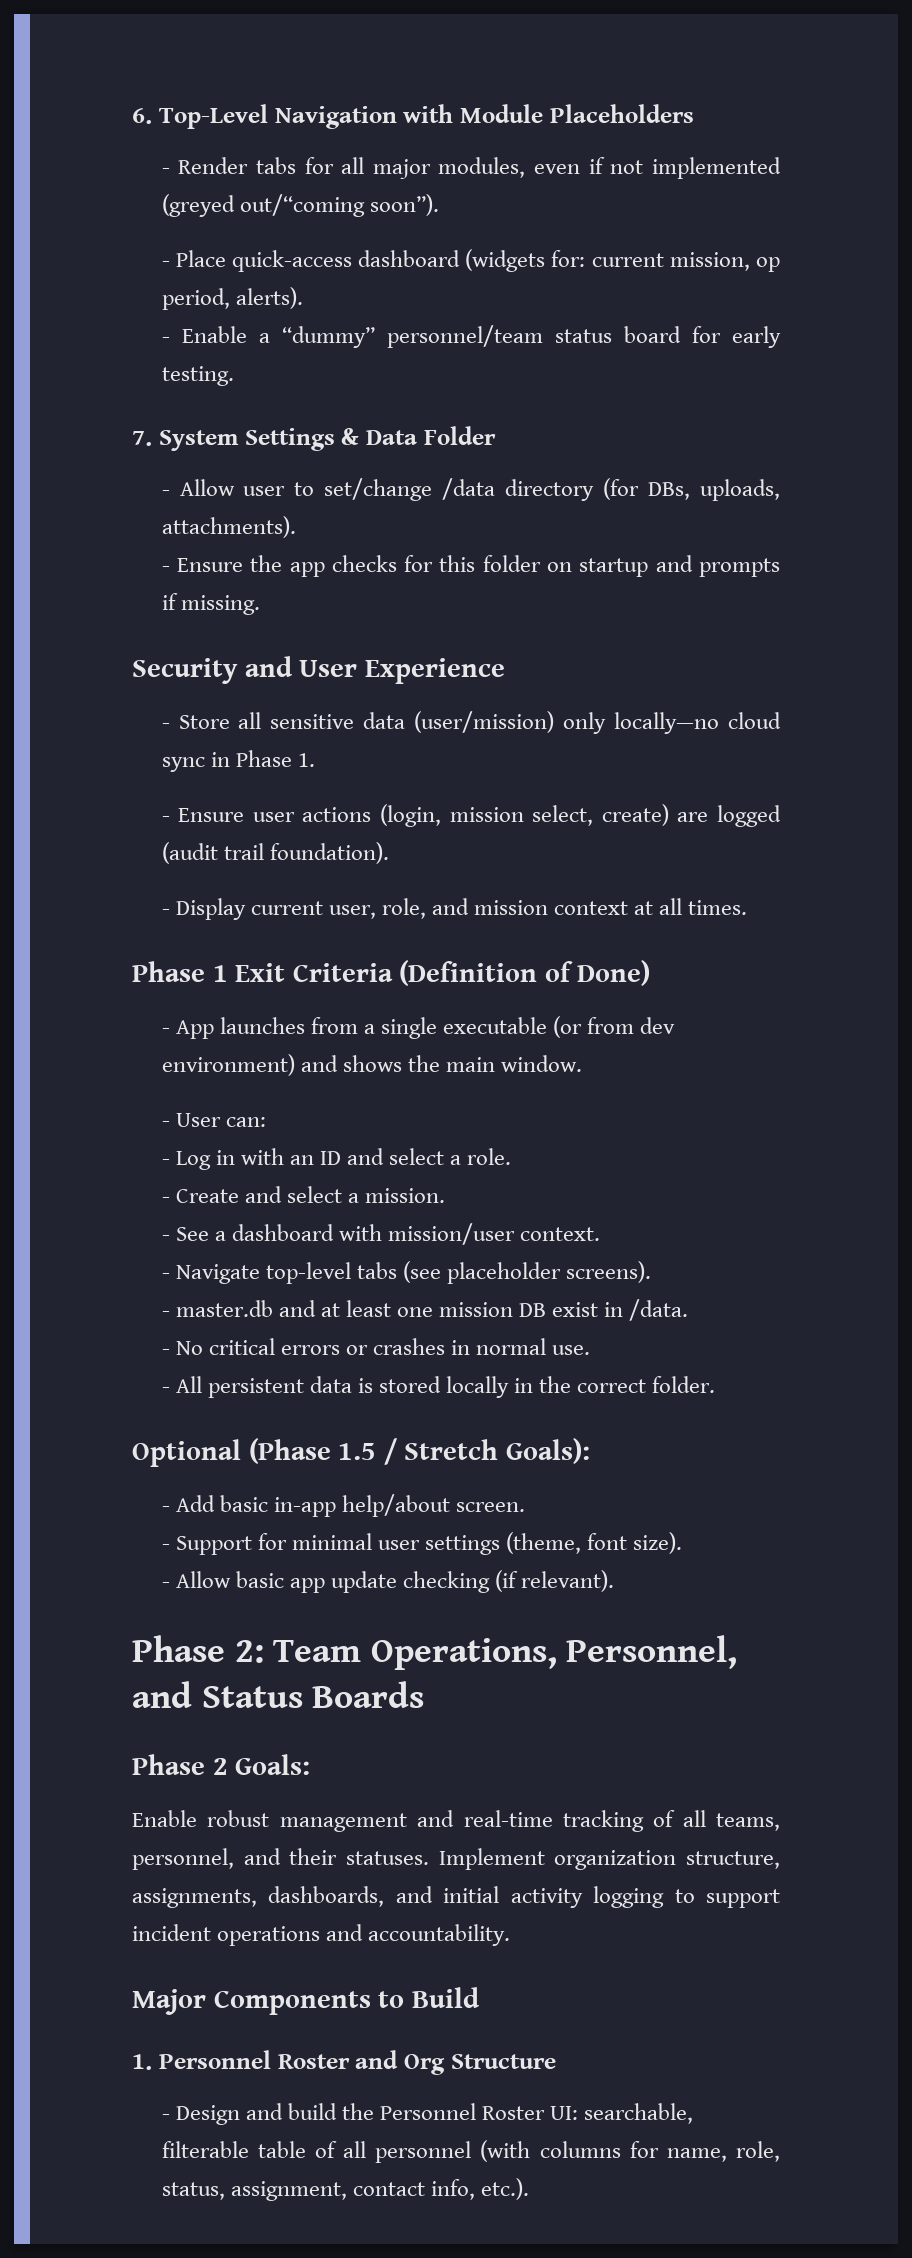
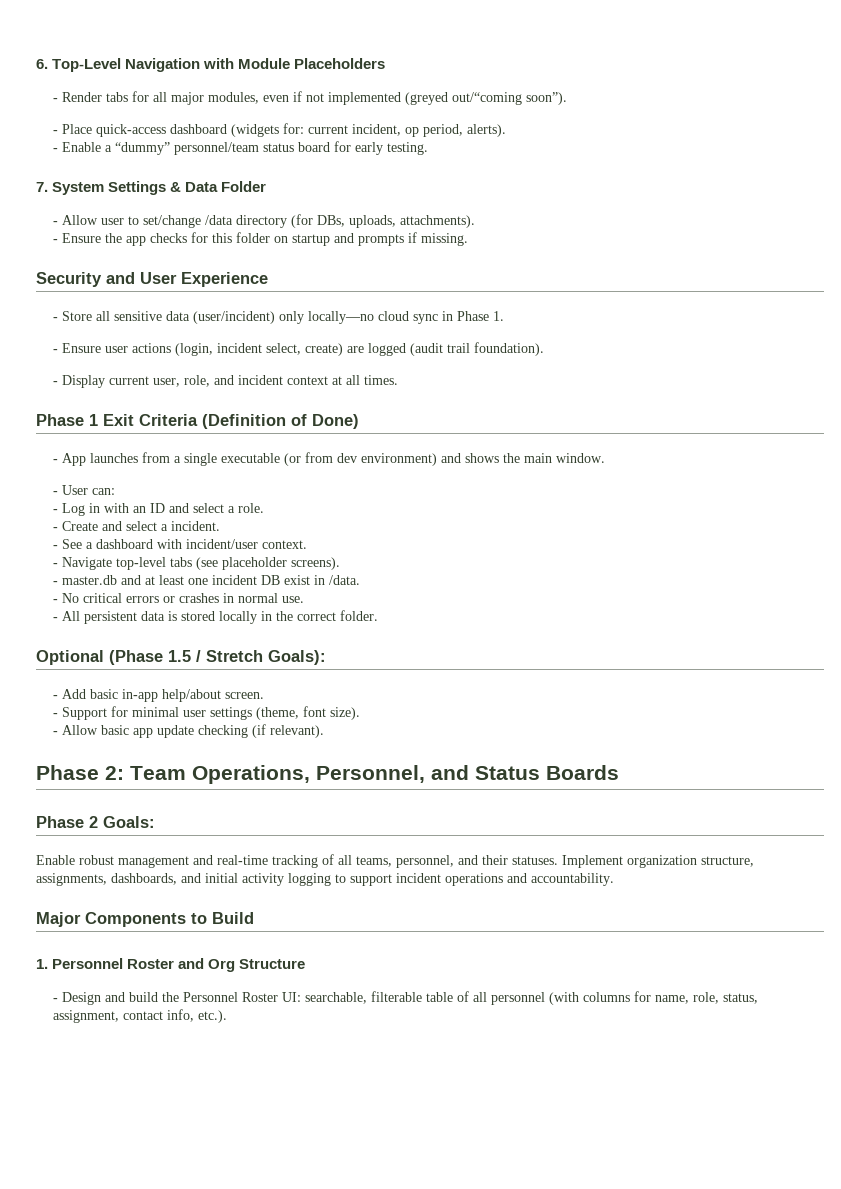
- - Place quick-access dashboard (widgets for: current mission, op period, alerts).
+ - Place quick-access dashboard (widgets for: current incident, op period, alerts).
- - Store all sensitive data (user/mission) only locally—no cloud sync in Phase 1.
+ - Store all sensitive data (user/incident) only locally—no cloud sync in Phase 1.
- - Ensure user actions (login, mission select, create) are logged (audit trail foundation).
+ - Ensure user actions (login, incident select, create) are logged (audit trail foundation).
- - Display current user, role, and mission context at all times.
+ - Display current user, role, and incident context at all times.
- - Create and select a mission.
+ - Create and select a incident.
- - See a dashboard with mission/user context.
+ - See a dashboard with incident/user context.
- - master.db and at least one mission DB exist in /data.
+ - master.db and at least one incident DB exist in /data.

